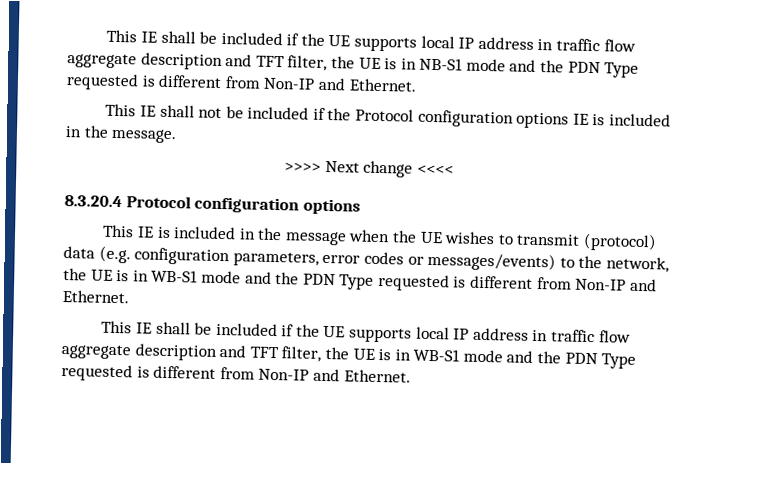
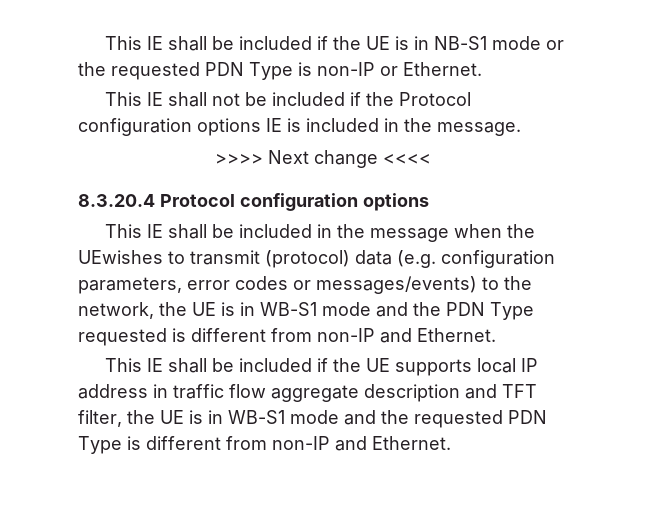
- This IE shall be included if the UE supports local IP address in traffic flow aggregate description and TFT filter, the UE is in NB-S1 mode and the PDN Type requested is different from Non-IP and Ethernet.
+ This IE shall be included if the UE is in NB-S1 mode or the requested PDN Type is non-IP or Ethernet.
- This IE is included in the message when the UE wishes to transmit (protocol) data (e.g. configuration parameters, error codes or messages/events) to the network, the UE is in WB-S1 mode and the PDN Type requested is different from Non-IP and Ethernet.
+ This IE shall be included in the message when the UEwishes to transmit (protocol) data (e.g. configuration parameters, error codes or messages/events) to the network, the UE is in WB-S1 mode and the PDN Type requested is different from non-IP and Ethernet.
- This IE shall be included if the UE supports local IP address in traffic flow aggregate description and TFT filter, the UE is in WB-S1 mode and the PDN Type requested is different from Non-IP and Ethernet.
+ This IE shall be included if the UE supports local IP address in traffic flow aggregate description and TFT filter, the UE is in WB-S1 mode and the requested PDN Type is different from non-IP and Ethernet.

